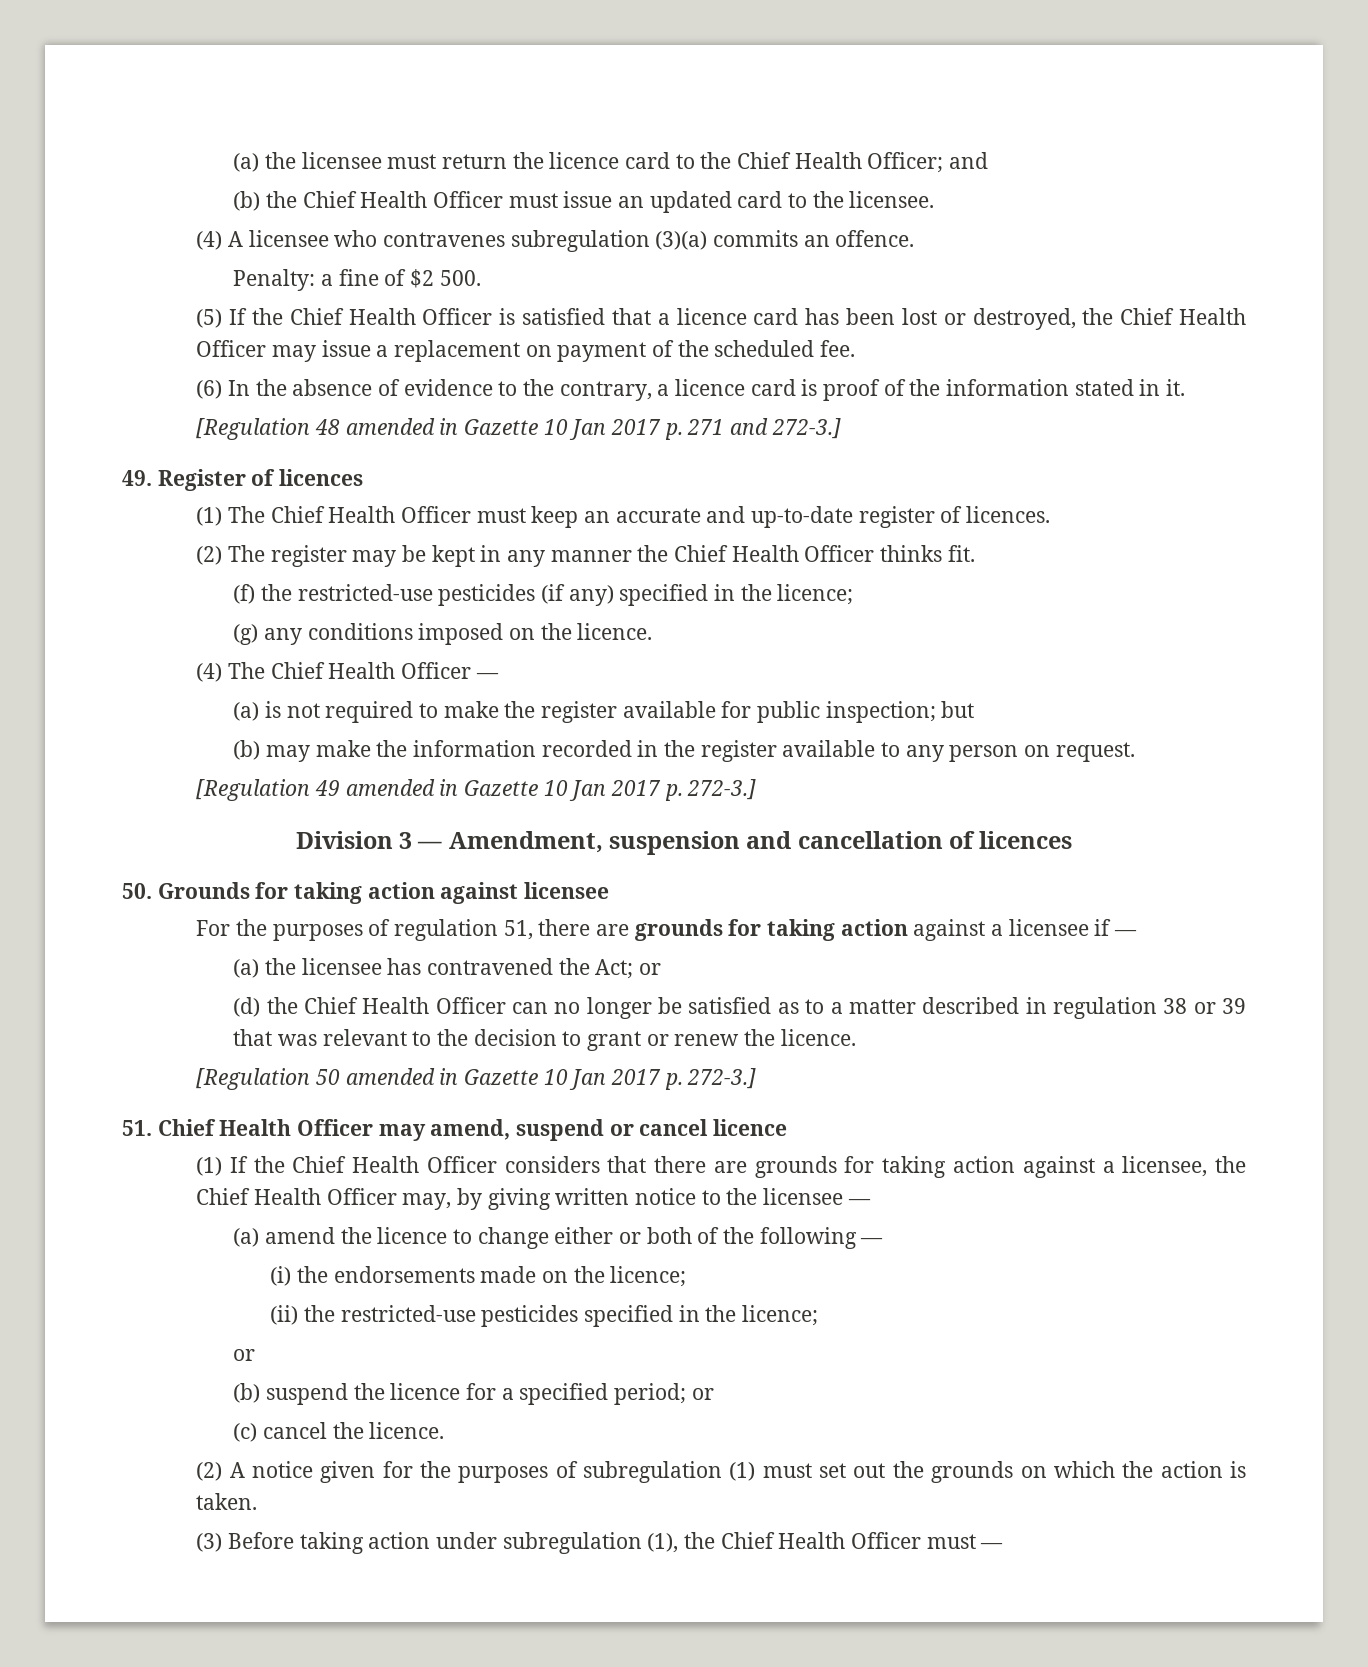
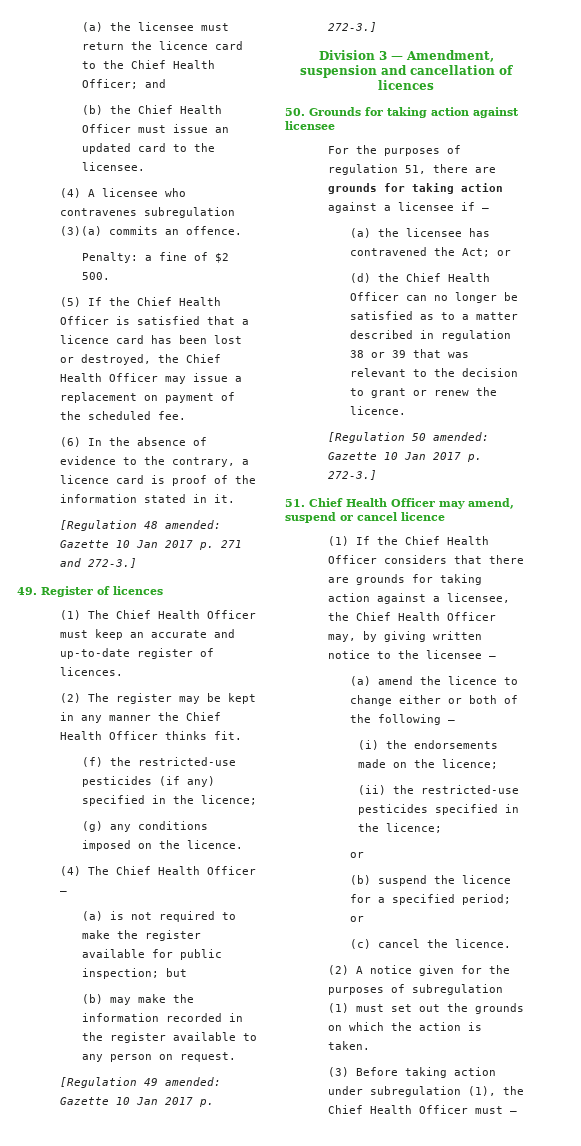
- [Regulation 48 amended in Gazette 10 Jan 2017 p. 271 and 272-3.]
+ [Regulation 48 amended: Gazette 10 Jan 2017 p. 271 and 272-3.]
- [Regulation 49 amended in Gazette 10 Jan 2017 p. 272-3.]
+ [Regulation 49 amended: Gazette 10 Jan 2017 p. 272-3.]
- [Regulation 50 amended in Gazette 10 Jan 2017 p. 272-3.]
+ [Regulation 50 amended: Gazette 10 Jan 2017 p. 272-3.]

